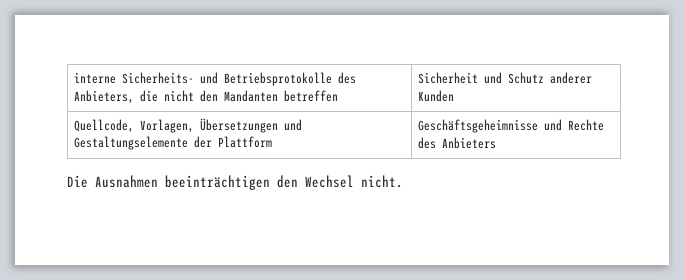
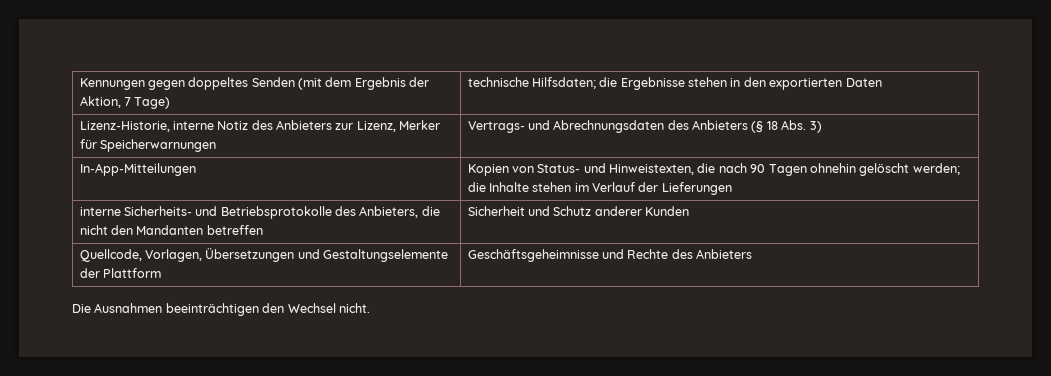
+ Kennungen gegen doppeltes Senden (mit dem Ergebnis der Aktion, 7 Tage) | technische Hilfsdaten; die Ergebnisse stehen in den exportierten Daten
+ Lizenz-Historie, interne Notiz des Anbieters zur Lizenz, Merker für Speicherwarnungen | Vertrags- und Abrechnungsdaten des Anbieters (§ 18 Abs. 3)
+ In-App-Mitteilungen | Kopien von Status- und Hinweistexten, die nach 90 Tagen ohnehin gelöscht werden; die Inhalte stehen im Verlauf der Lieferungen

